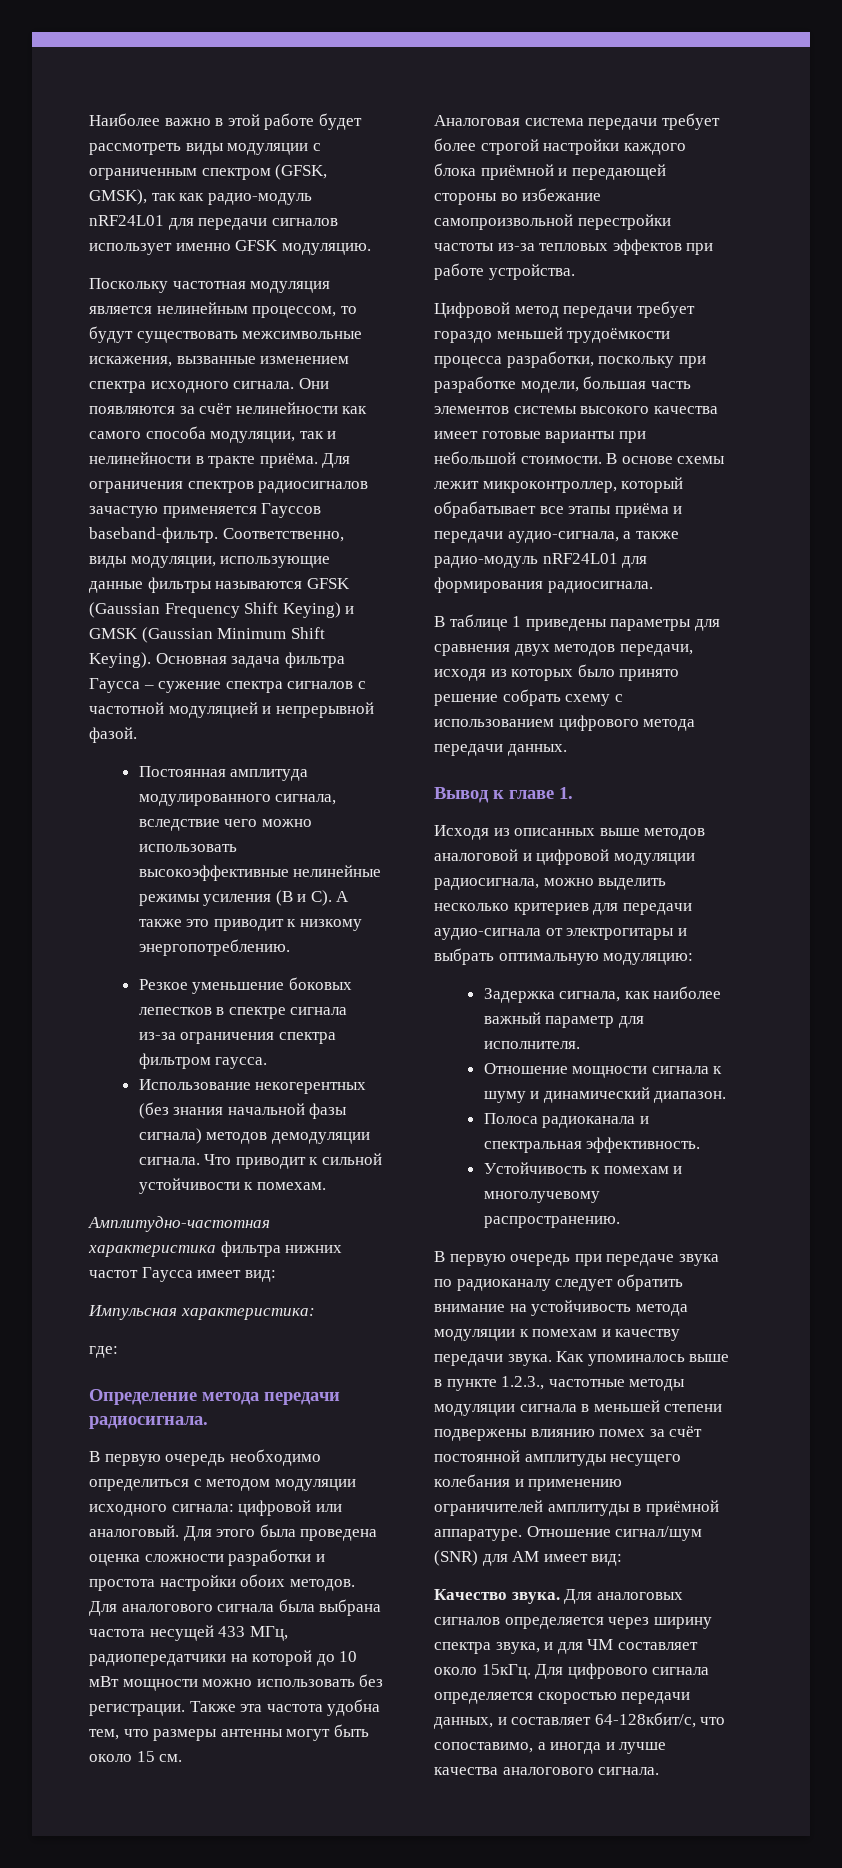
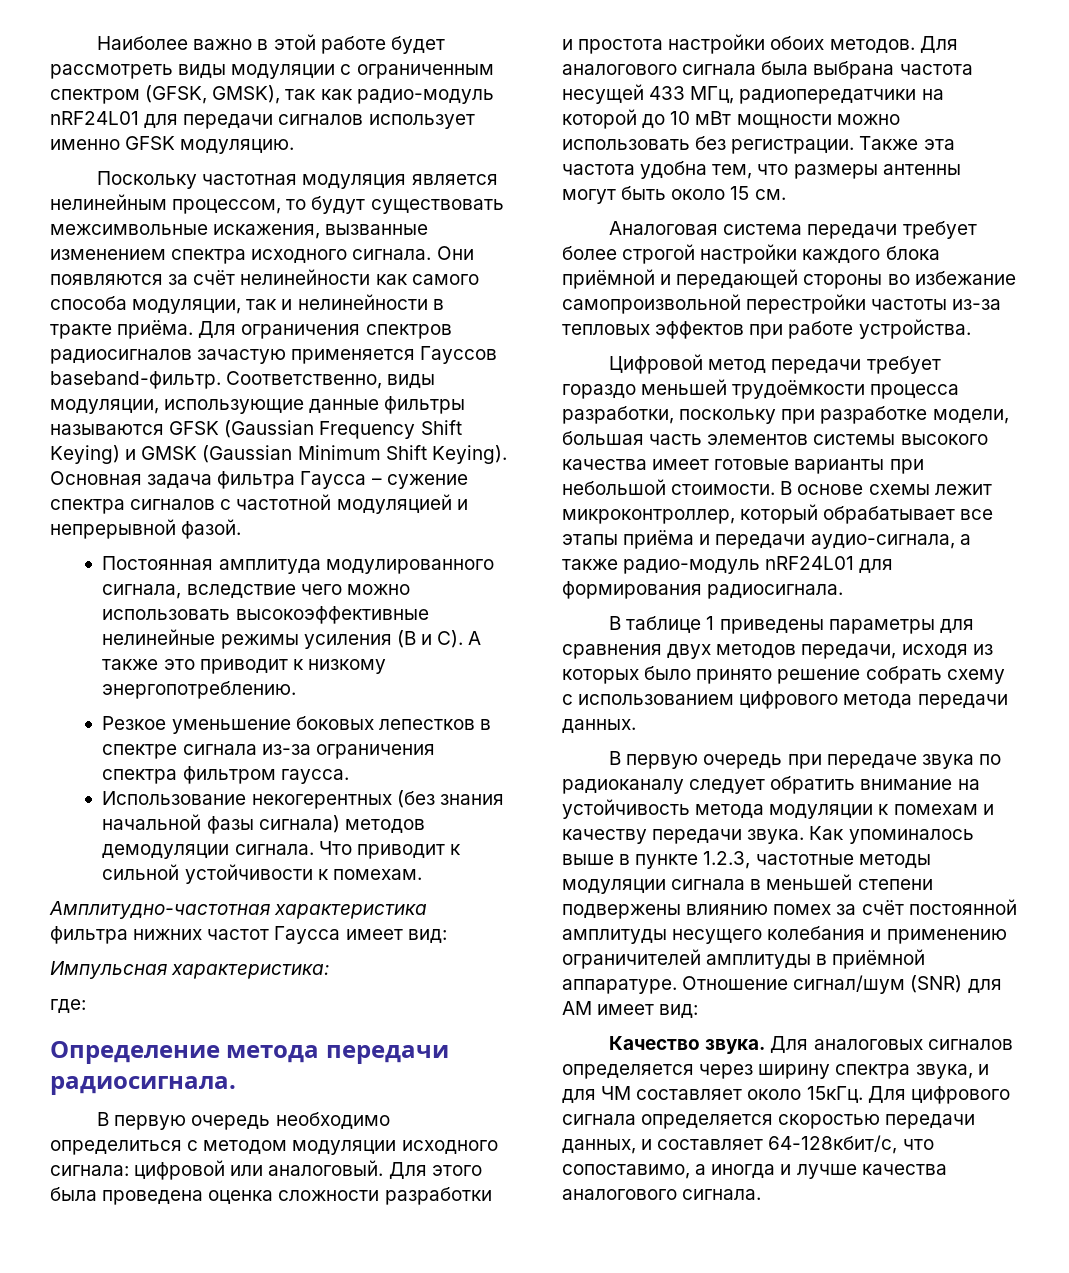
- Вывод к главе 1.
- Исходя из описанных выше методов аналоговой и цифровой модуляции радиосигнала, можно выделить несколько критериев для передачи аудио-сигнала от электрогитары и выбрать оптимальную модуляцию:
- Задержка сигнала, как наиболее важный параметр для исполнителя.
- Отношение мощности сигнала к шуму и динамический диапазон.
- Полоса радиоканала и спектральная эффективность.
- Устойчивость к помехам и многолучевому распространению.
- Как упоминалось выше в пункте 1.2.3., частотные методы модуляции сигнала в меньшей степени подвержены влиянию помех за счёт постоянной амплитуды несущего колебания и применению ограничителей амплитуды в приёмной аппаратуре.
+ Как упоминалось выше в пункте 1.2.3, частотные методы модуляции сигнала в меньшей степени подвержены влиянию помех за счёт постоянной амплитуды несущего колебания и применению ограничителей амплитуды в приёмной аппаратуре.

